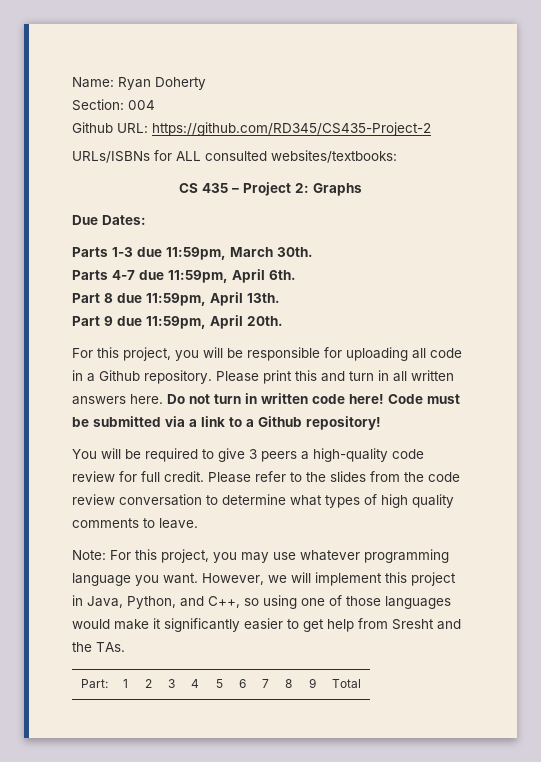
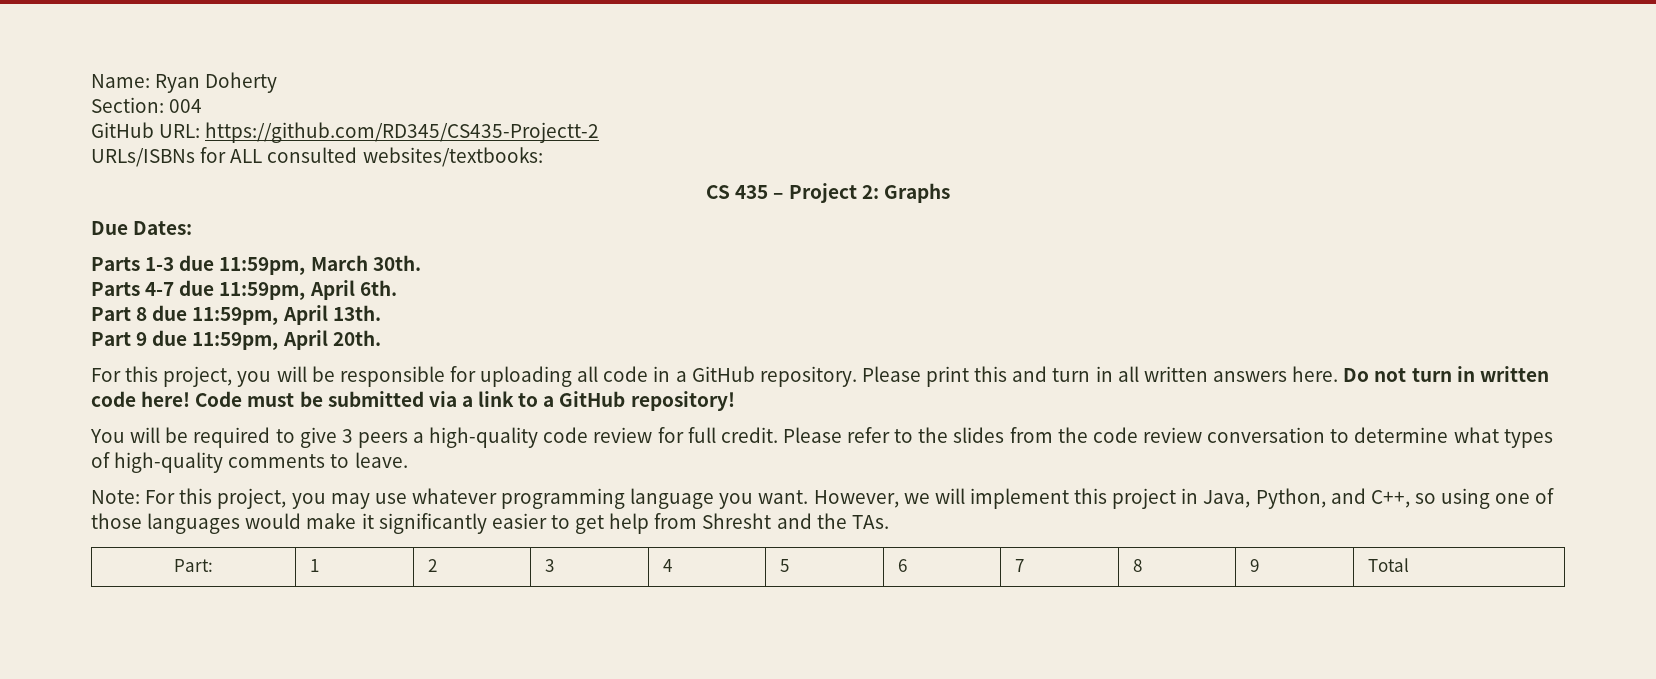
- Github URL: https://github.com/RD345/CS435-Project-2
+ GitHub URL: https://github.com/RD345/CS435-Projectt-2
- For this project, you will be responsible for uploading all code in a Github repository.
+ For this project, you will be responsible for uploading all code in a GitHub repository.
- Code must be submitted via a link to a Github repository!
+ Code must be submitted via a link to a GitHub repository!
- Please refer to the slides from the code review conversation to determine what types of high quality comments to leave.
+ Please refer to the slides from the code review conversation to determine what types of high-quality comments to leave.
- However, we will implement this project in Java, Python, and C++, so using one of those languages would make it significantly easier to get help from Sresht and the TAs.
+ However, we will implement this project in Java, Python, and C++, so using one of those languages would make it significantly easier to get help from Shresht and the TAs.

